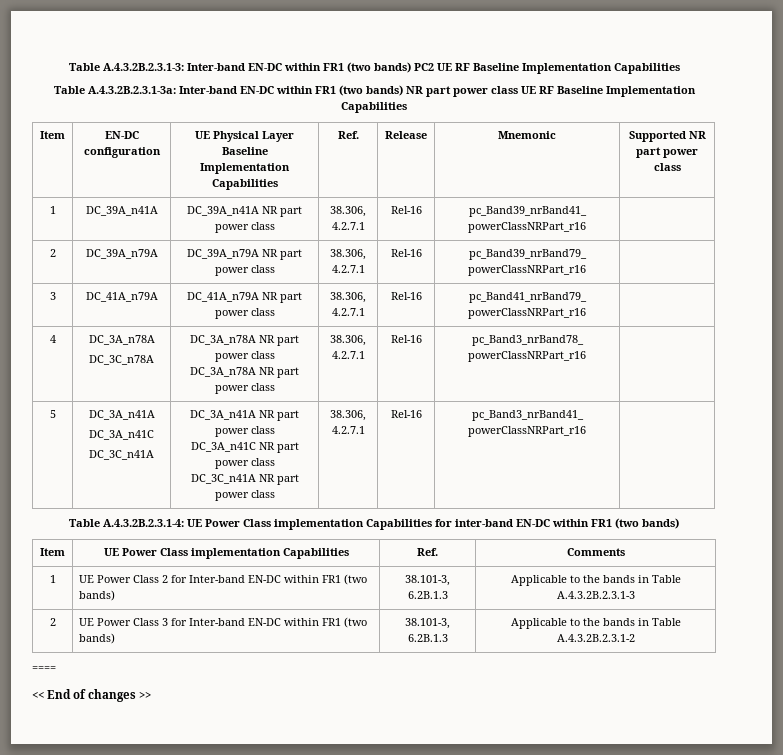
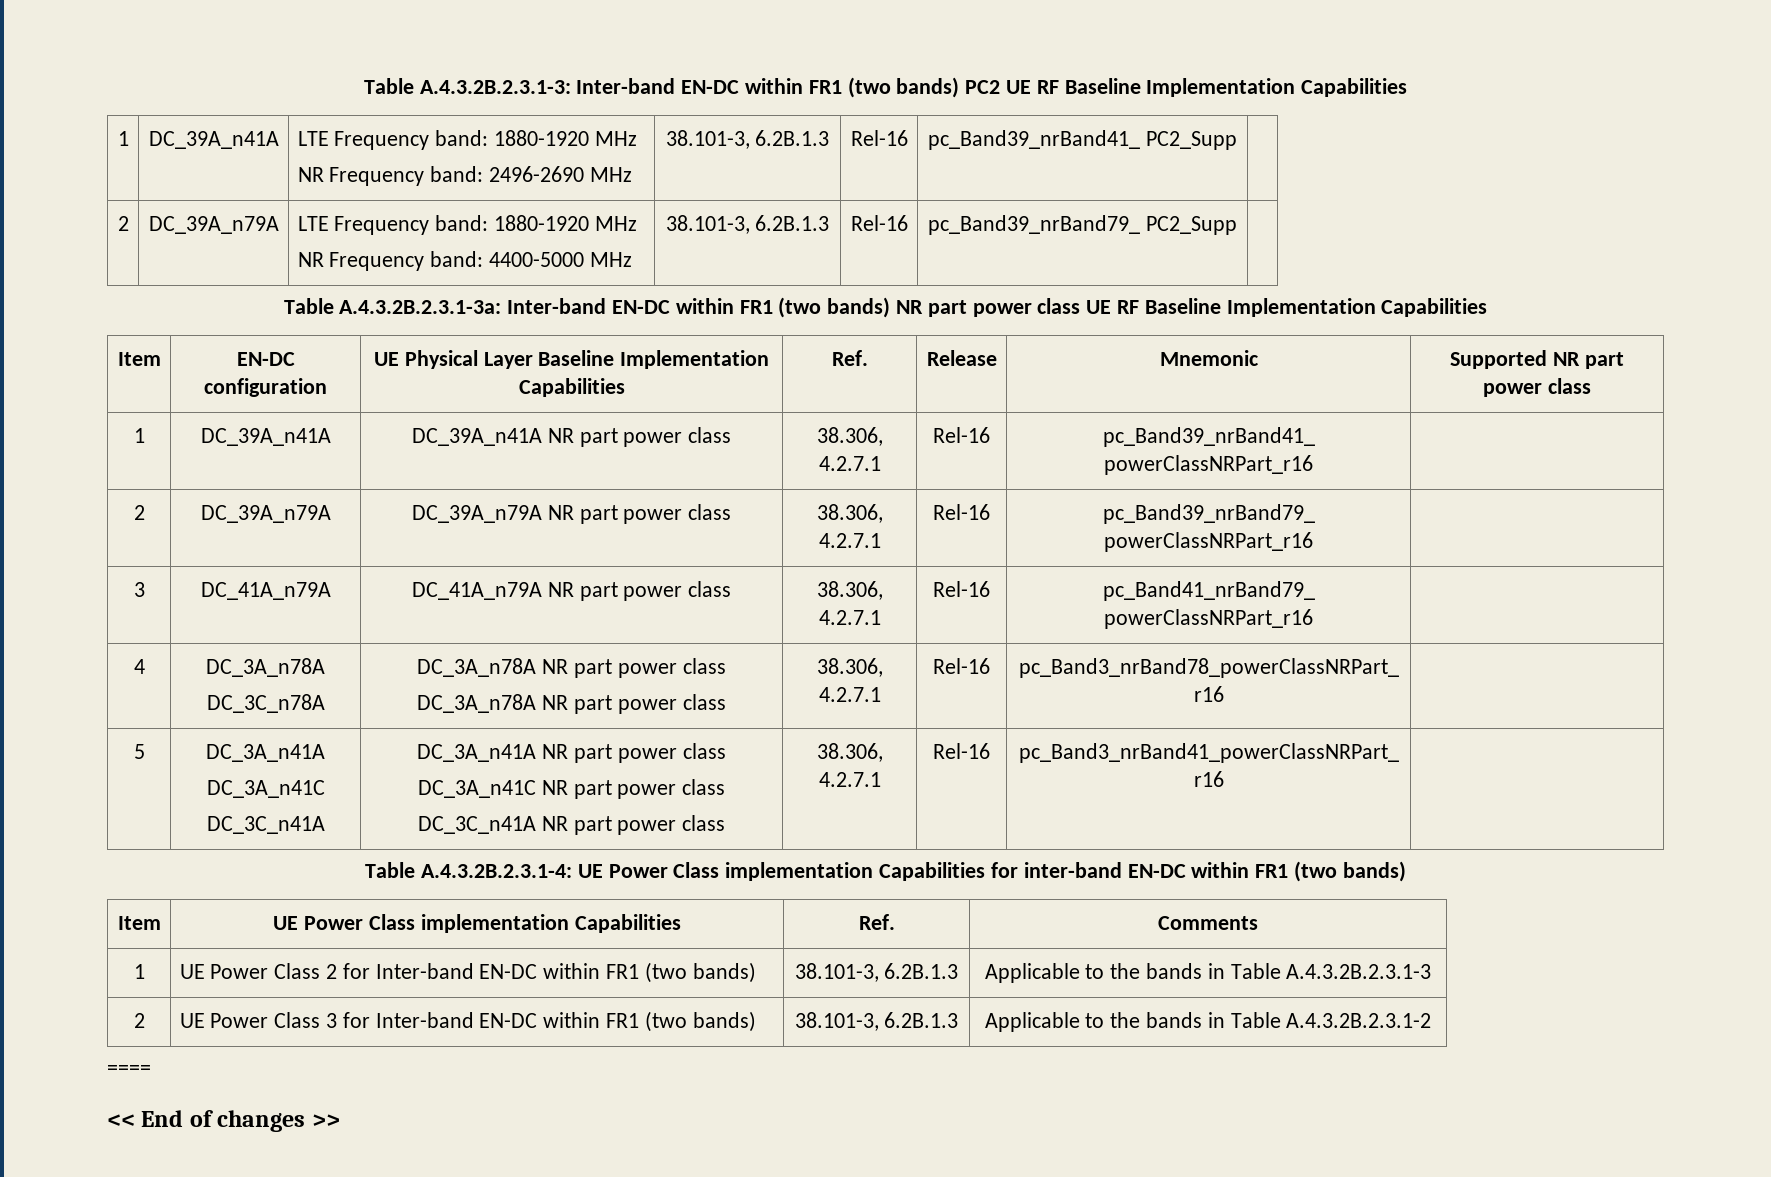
+ 1 | DC_39A_n41A | LTE Frequency band: 1880-1920 MHz
+ NR Frequency band: 2496-2690 MHz | 38.101-3, 6.2B.1.3 | Rel-16 | pc_Band39_nrBand41_ PC2_Supp |
+ 2 | DC_39A_n79A | LTE Frequency band: 1880-1920 MHz
+ NR Frequency band: 4400-5000 MHz | 38.101-3, 6.2B.1.3 | Rel-16 | pc_Band39_nrBand79_ PC2_Supp |

